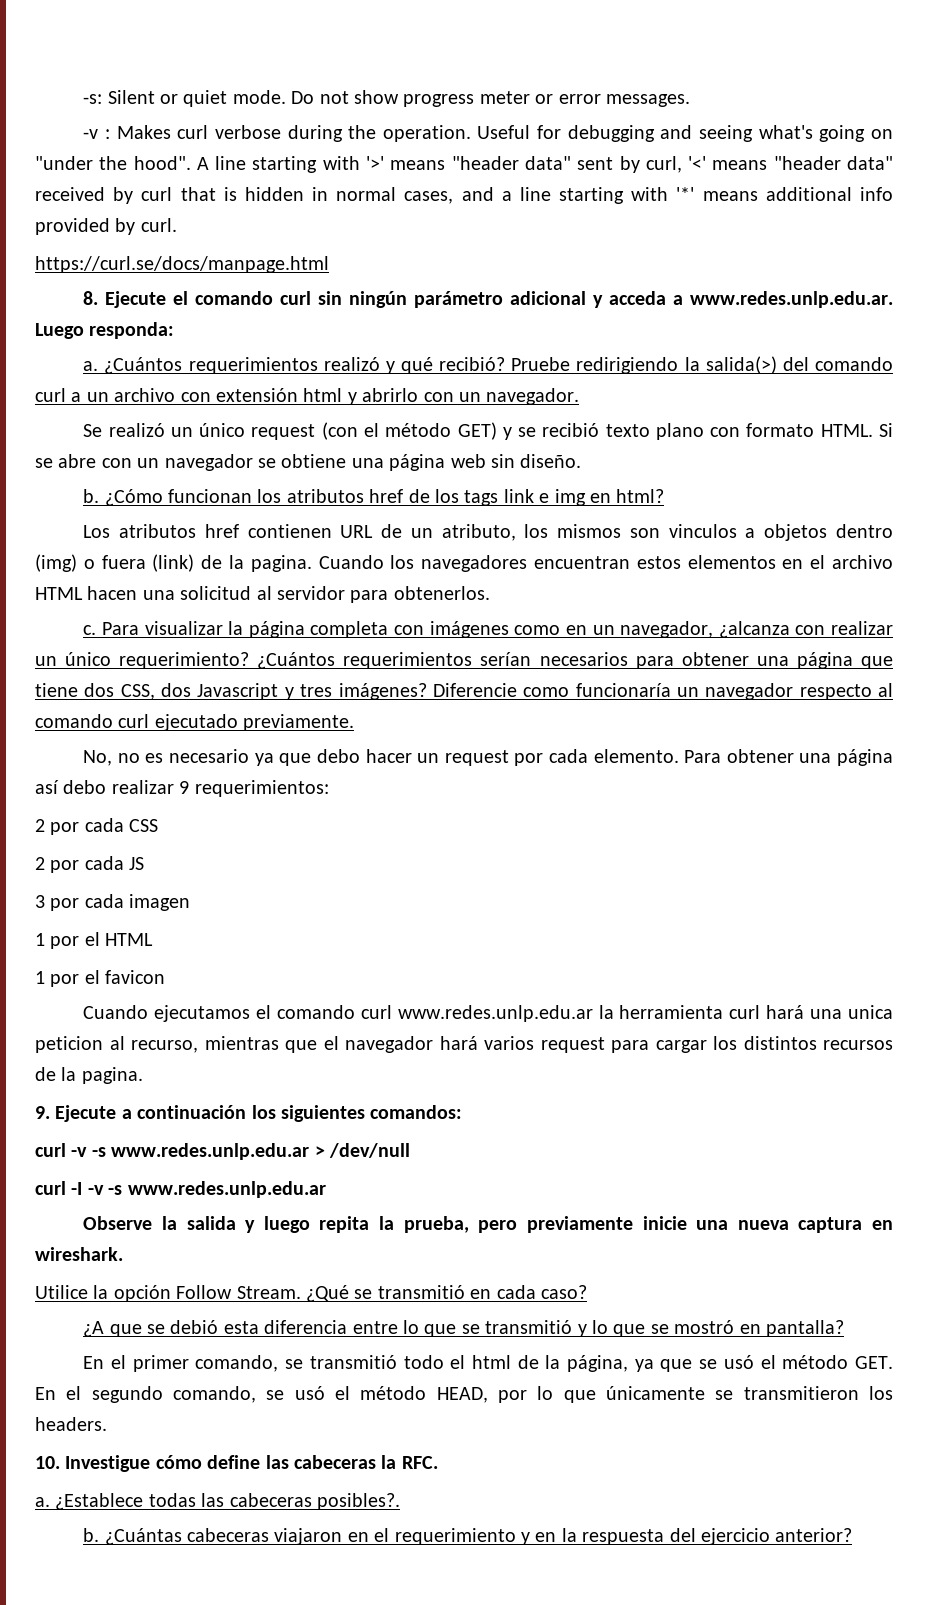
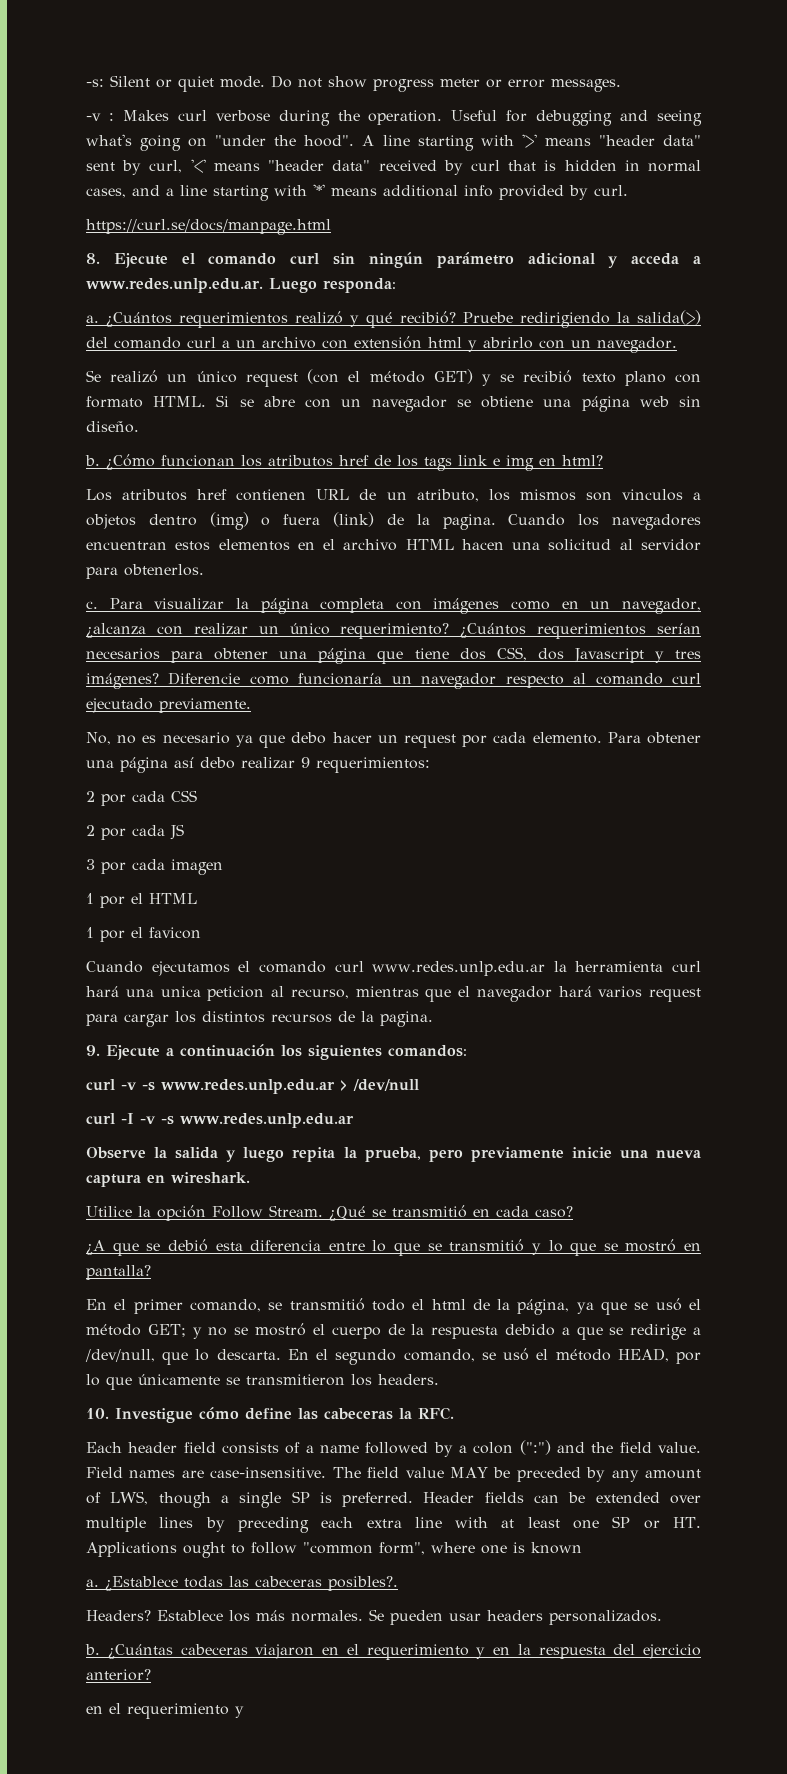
- En el primer comando, se transmitió todo el html de la página, ya que se usó el método GET. En el segundo comando, se usó el método HEAD, por lo que únicamente se transmitieron los headers.
+ En el primer comando, se transmitió todo el html de la página, ya que se usó el método GET; y no se mostró el cuerpo de la respuesta debido a que se redirige a /dev/null, que lo descarta. En el segundo comando, se usó el método HEAD, por lo que únicamente se transmitieron los headers.
+ Each header field consists of a name followed by a colon (":") and the field value. Field names are case-insensitive. The field value MAY be preceded by any amount of LWS, though a single SP is preferred. Header fields can be extended over multiple lines by preceding each extra line with at least one SP or HT. Applications ought to follow "common form", where one is known
+ Headers? Establece los más normales. Se pueden usar headers personalizados.
  ¿Cuántas cabeceras viajaron en el requerimiento y en la respuesta del ejercicio anterior?
+ en el requerimiento y

